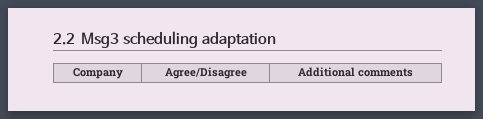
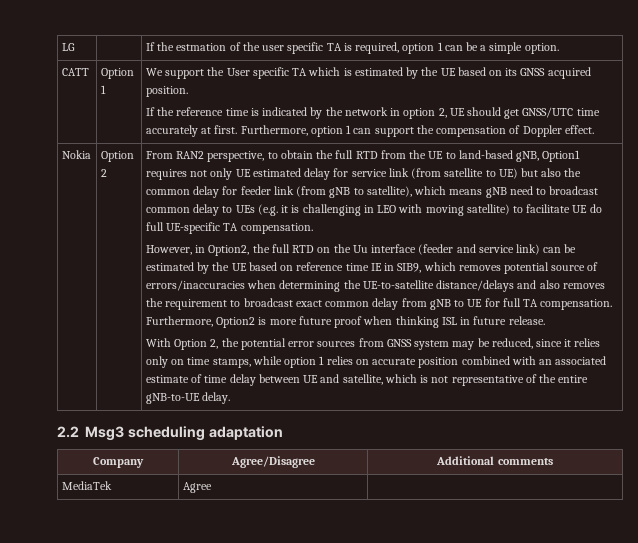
+ LG | | If the estmation of the user specific TA is required, option 1 can be a simple option.
+ CATT | Option 1 | We support the User specific TA which is estimated by the UE based on its GNSS acquired position.
+ If the reference time is indicated by the network in option 2, UE should get GNSS/UTC time accurately at first. Furthermore, option 1 can support the compensation of Doppler effect.
+ Nokia | Option 2 | From RAN2 perspective, to obtain the full RTD from the UE to land-based gNB, Option1 requires not only UE estimated delay for service link (from satellite to UE) but also the common delay for feeder link (from gNB to satellite), which means gNB need to broadcast common delay to UEs (e.g. it is challenging in LEO with moving satellite) to facilitate UE do full UE-specific TA compensation.
+ However, in Option2, the full RTD on the Uu interface (feeder and service link) can be estimated by the UE based on reference time IE in SIB9, which removes potential source of errors/inaccuracies when determining the UE-to-satellite distance/delays and also removes the requirement to broadcast exact common delay from gNB to UE for full TA compensation. Furthermore, Option2 is more future proof when thinking ISL in future release.
+ With Option 2, the potential error sources from GNSS system may be reduced, since it relies only on time stamps, while option 1 relies on accurate position combined with an associated estimate of time delay between UE and satellite, which is not representative of the entire gNB-to-UE delay.
+ MediaTek | Agree |

